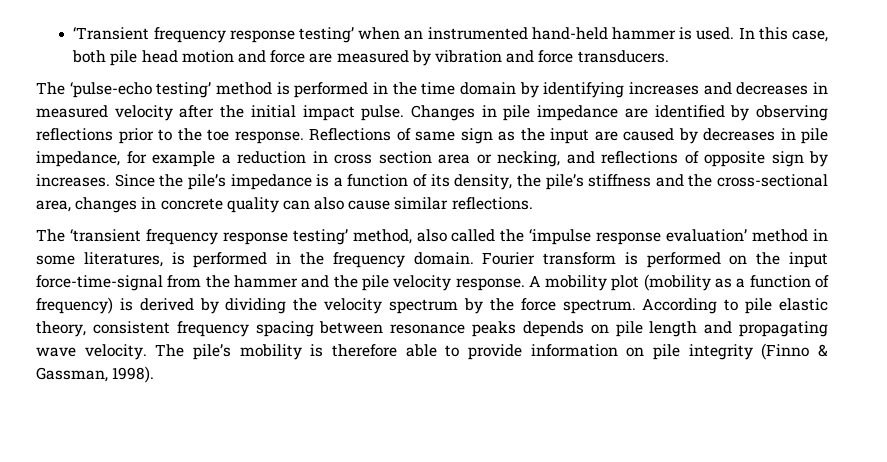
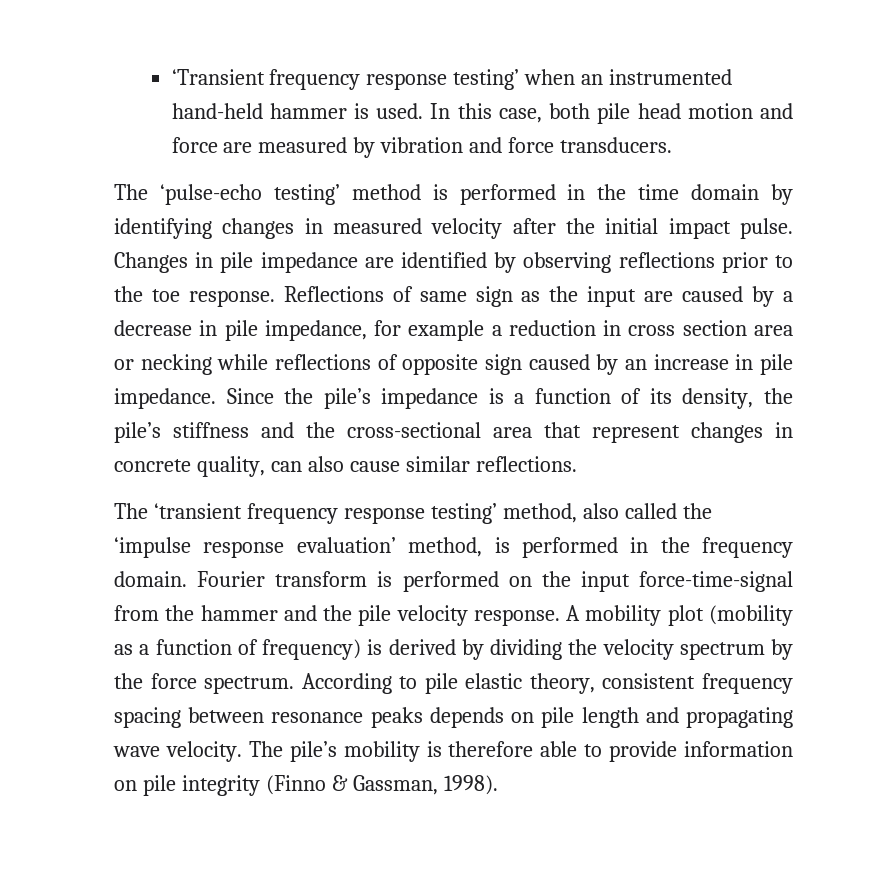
- The ‘pulse-echo testing’ method is performed in the time domain by identifying increases and decreases in measured velocity after the initial impact pulse.
+ The ‘pulse-echo testing’ method is performed in the time domain by identifying changes in measured velocity after the initial impact pulse.
- Reflections of same sign as the input are caused by decreases in pile impedance, for example a reduction in cross section area or necking, and reflections of opposite sign by increases.
+ Reflections of same sign as the input are caused by a decrease in pile impedance, for example a reduction in cross section area or necking while reflections of opposite sign caused by an increase in pile impedance.
- Since the pile’s impedance is a function of its density, the pile’s stiffness and the cross-sectional area, changes in concrete quality can also cause similar reflections.
+ Since the pile’s impedance is a function of its density, the pile’s stiffness and the cross-sectional area that represent changes in concrete quality, can also cause similar reflections.
- The ‘transient frequency response testing’ method, also called the ‘impulse response evaluation’ method in some literatures, is performed in the frequency domain.
+ The ‘transient frequency response testing’ method, also called the ‘impulse response evaluation’ method, is performed in the frequency domain.

